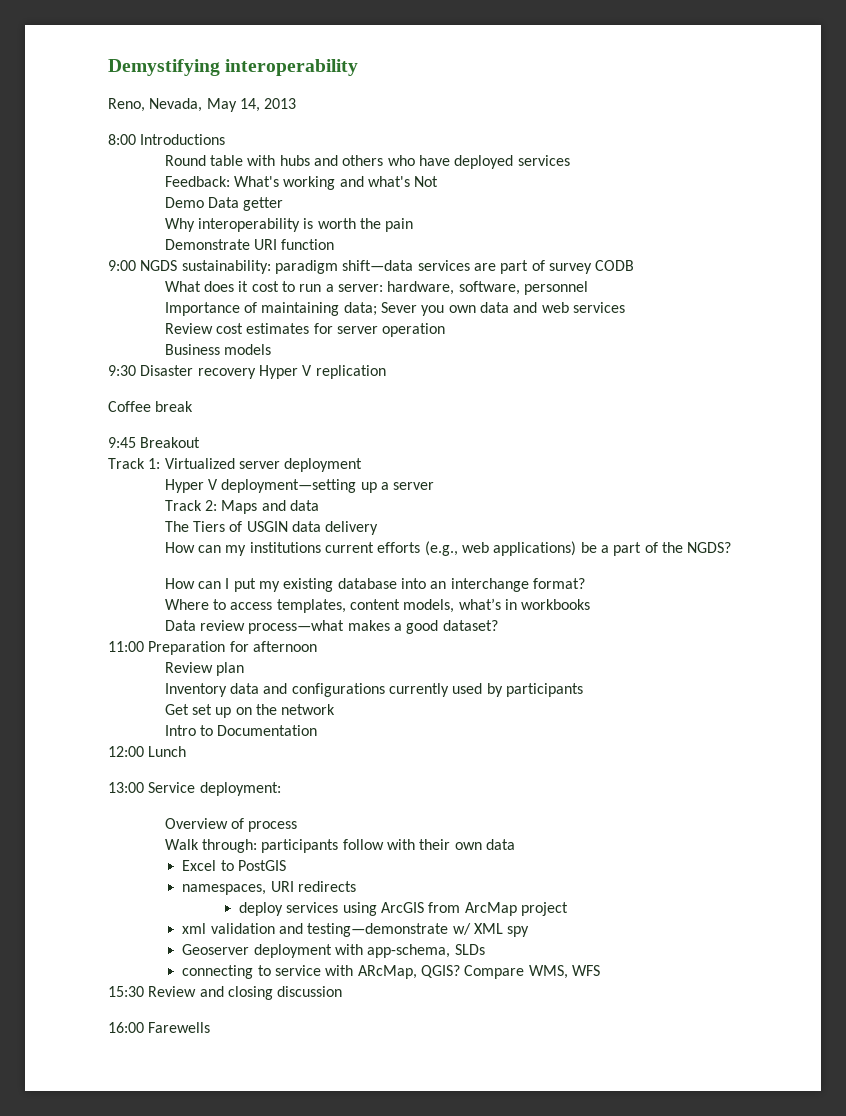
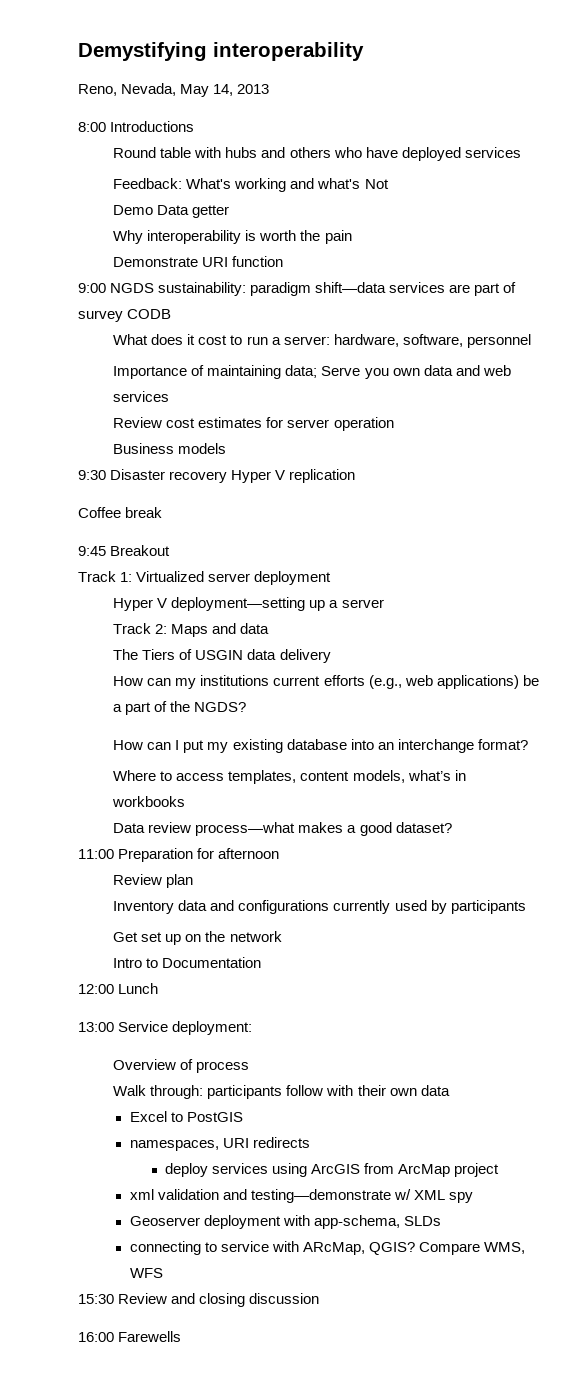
- Importance of maintaining data; Sever you own data and web services
+ Importance of maintaining data; Serve you own data and web services

